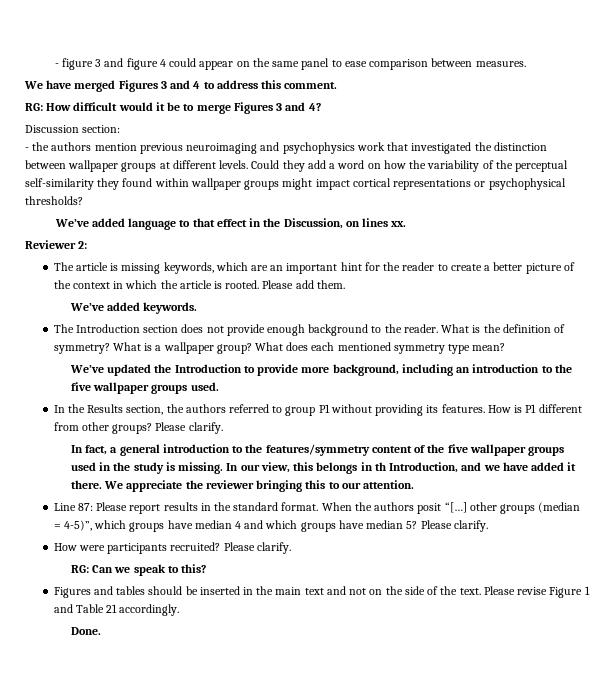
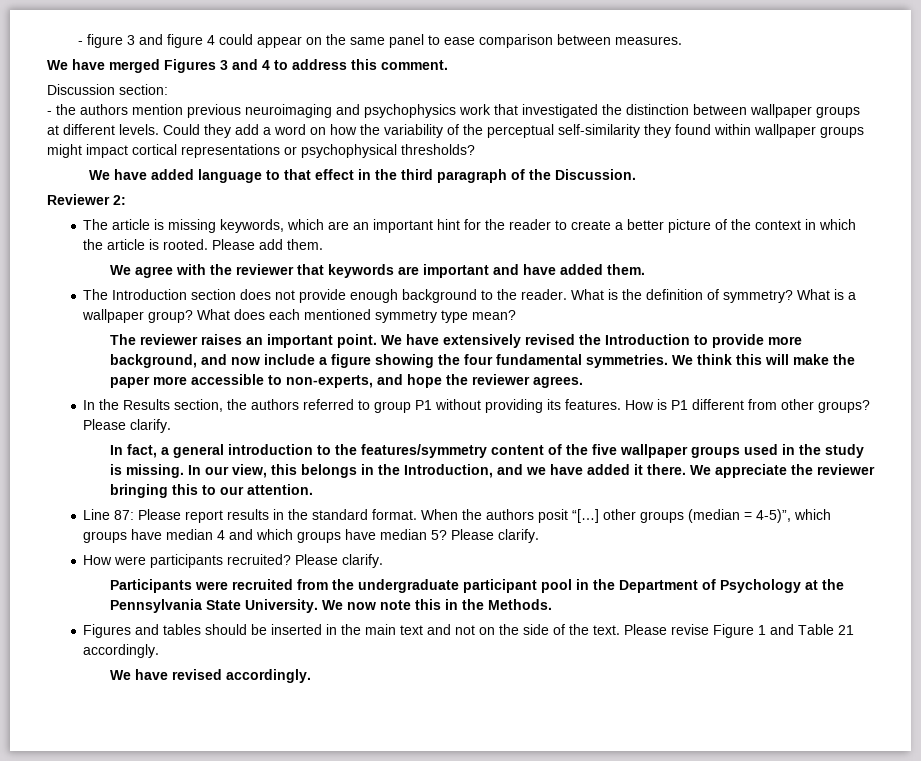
- RG: How difficult would it be to merge Figures 3 and 4?
- We’ve added language to that effect in the Discussion, on lines xx.
+ We have added language to that effect in the third paragraph of the Discussion.
- We’ve added keywords.
+ We agree with the reviewer that keywords are important and have added them.
- We’ve updated the Introduction to provide more background, including an introduction to the five wallpaper groups used.
+ The reviewer raises an important point. We have extensively revised the Introduction to provide more background, and now include a figure showing the four fundamental symmetries. We think this will make the paper more accessible to non-experts, and hope the reviewer agrees.
- In our view, this belongs in th Introduction, and we have added it there.
+ In our view, this belongs in the Introduction, and we have added it there.
- RG: Can we speak to this?
+ Participants were recruited from the undergraduate participant pool in the Department of Psychology at the Pennsylvania State University. We now note this in the Methods.
- Done.
+ We have revised accordingly.

